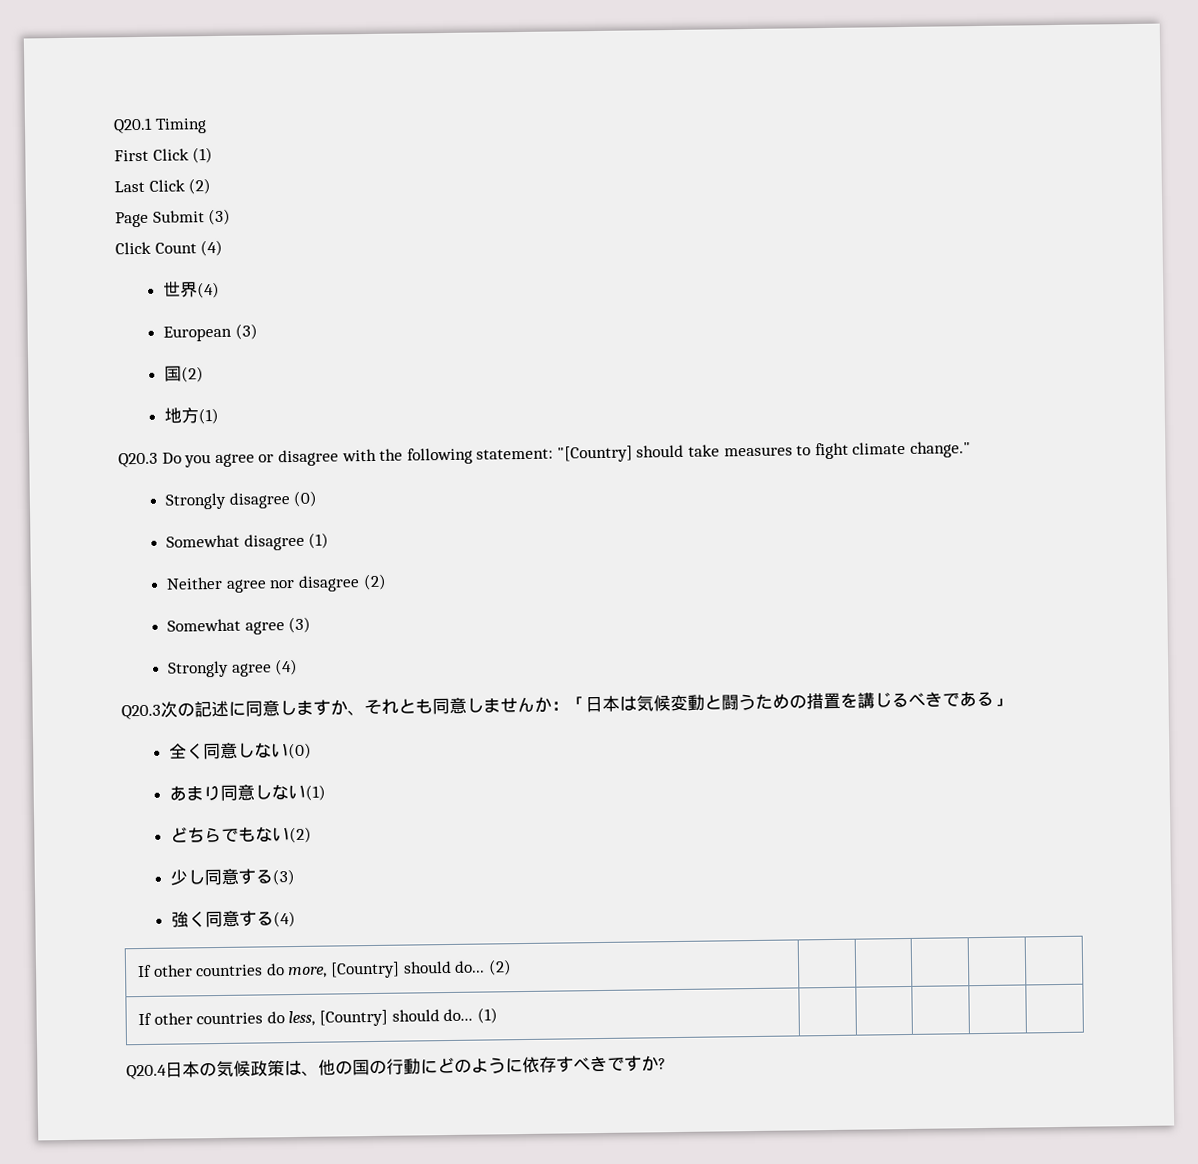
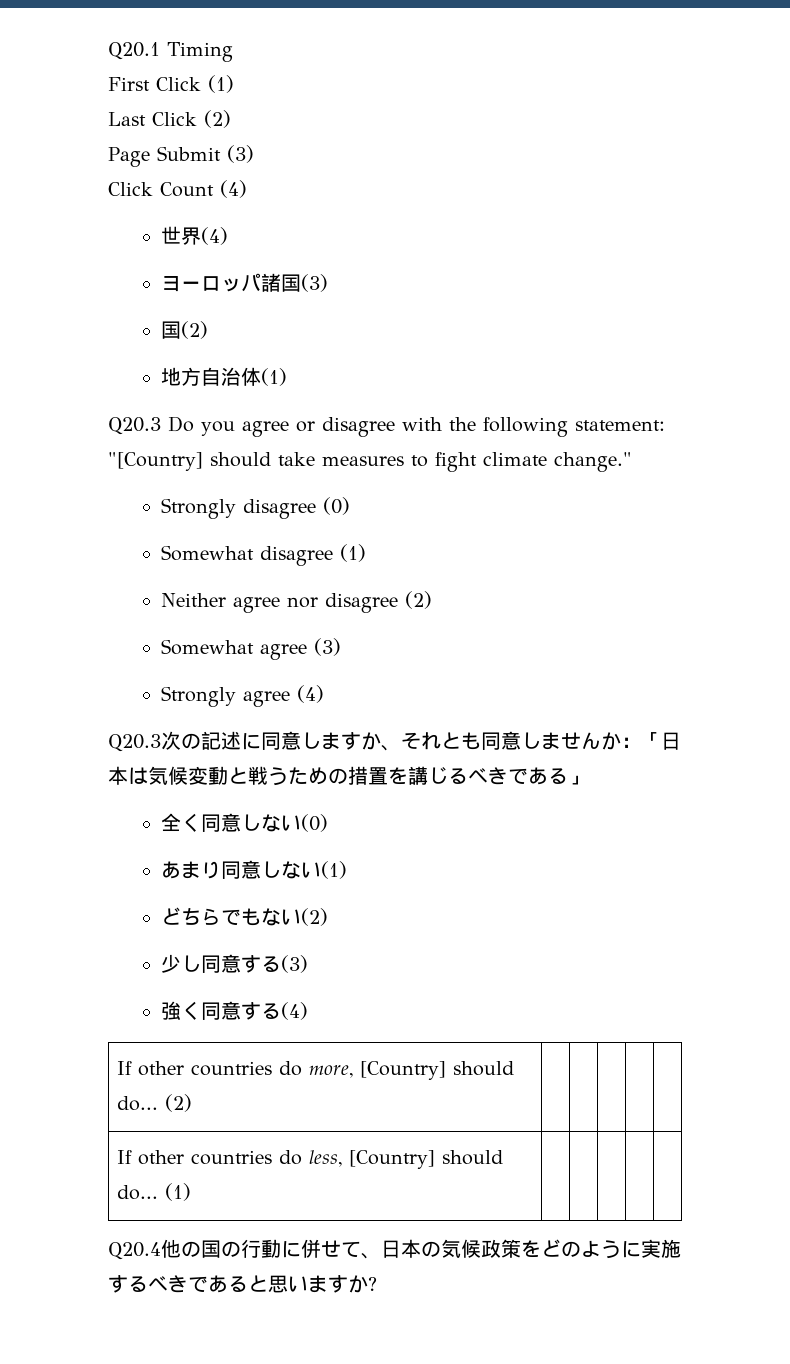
- European (3)
+ ヨーロッパ諸国(3)
- 地方(1)
+ 地方自治体(1)
- Q20.3次の記述に同意しますか、それとも同意しませんか：「日本は気候変動と闘うための措置を講じるべきである」
+ Q20.3次の記述に同意しますか、それとも同意しませんか：「日本は気候変動と戦うための措置を講じるべきである」
- Q20.4日本の気候政策は、他の国の行動にどのように依存すべきですか?
+ Q20.4他の国の行動に併せて、日本の気候政策をどのように実施するべきであると思いますか?

